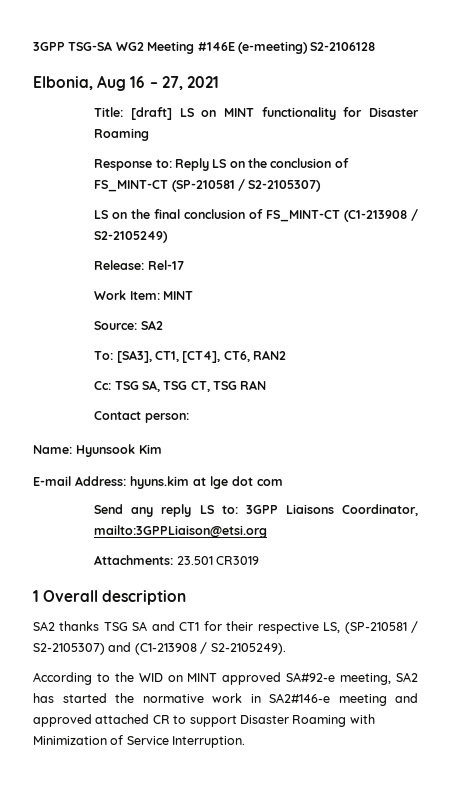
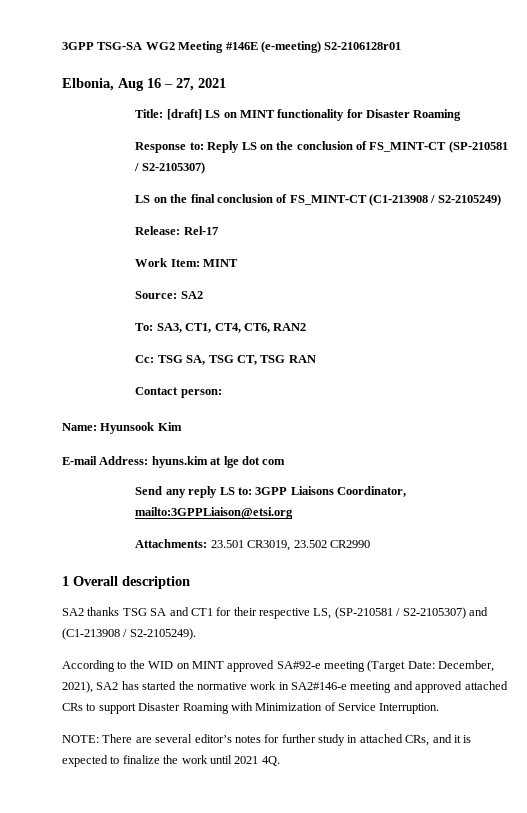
- 3GPP TSG-SA WG2 Meeting #146E (e-meeting) S2-2106128
+ 3GPP TSG-SA WG2 Meeting #146E (e-meeting) S2-2106128r01
- To: [SA3], CT1, [CT4], CT6, RAN2
+ To: SA3, CT1, CT4, CT6, RAN2
- Attachments: 23.501 CR3019
+ Attachments: 23.501 CR3019, 23.502 CR2990
- According to the WID on MINT approved SA#92-e meeting, SA2 has started the normative work in SA2#146-e meeting and approved attached CR to support Disaster Roaming with Minimization of Service Interruption.
+ According to the WID on MINT approved SA#92-e meeting (Target Date: December, 2021), SA2 has started the normative work in SA2#146-e meeting and approved attached CRs to support Disaster Roaming with Minimization of Service Interruption.
+ NOTE: There are several editor’s notes for further study in attached CRs, and it is expected to finalize the work until 2021 4Q.

